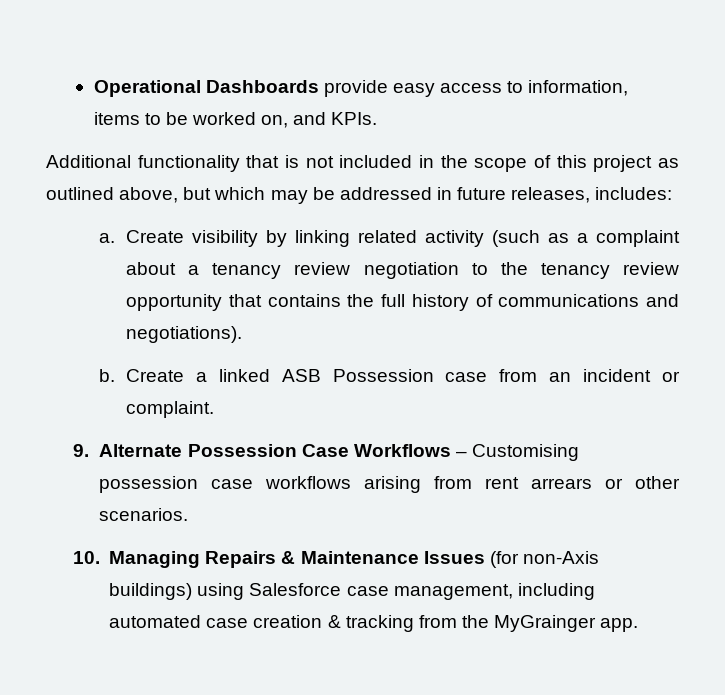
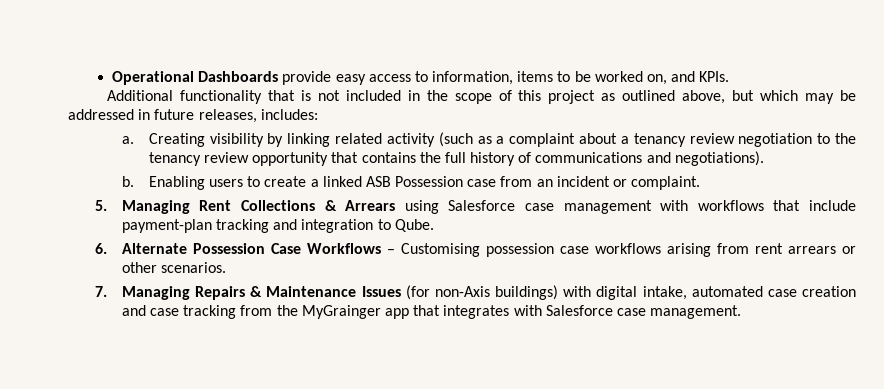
- Create visibility by linking related activity (such as a complaint about a tenancy review negotiation to the tenancy review opportunity that contains the full history of communications and negotiations).
+ Creating visibility by linking related activity (such as a complaint about a tenancy review negotiation to the tenancy review opportunity that contains the full history of communications and negotiations).
- Create a linked ASB Possession case from an incident or complaint.
+ Enabling users to create a linked ASB Possession case from an incident or complaint.
- 9. Alternate Possession Case Workflows – Customising possession case workflows arising from rent arrears or other scenarios.
+ 5. Managing Rent Collections & Arrears using Salesforce case management with workflows that include payment-plan tracking and integration to Qube.
+ 6. Alternate Possession Case Workflows – Customising possession case workflows arising from rent arrears or other scenarios.
- 10. Managing Repairs & Maintenance Issues (for non-Axis buildings) using Salesforce case management, including automated case creation & tracking from the MyGrainger app.
+ 7. Managing Repairs & Maintenance Issues (for non-Axis buildings) with digital intake, automated case creation and case tracking from the MyGrainger app that integrates with Salesforce case management.

